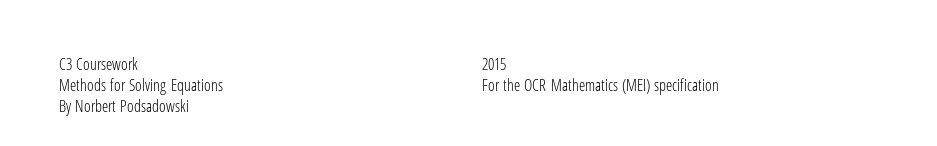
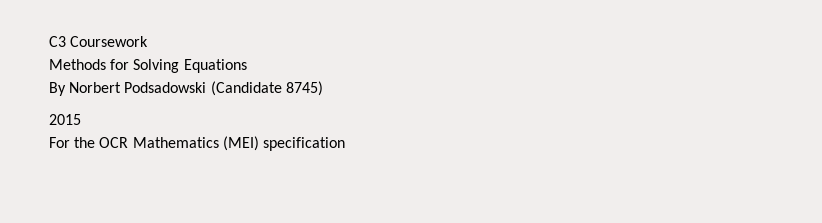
- By Norbert Podsadowski
+ By Norbert Podsadowski (Candidate 8745)

